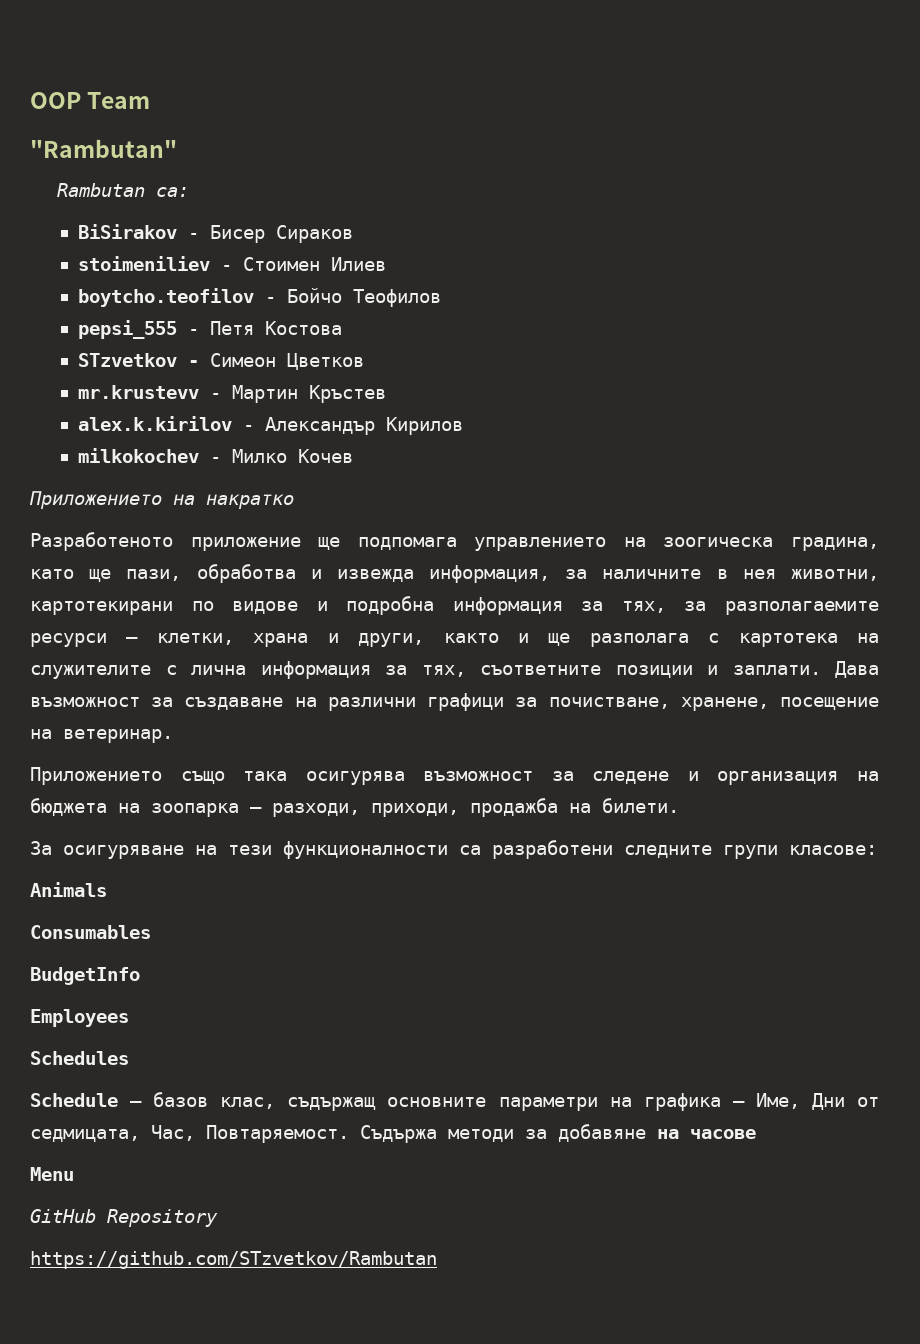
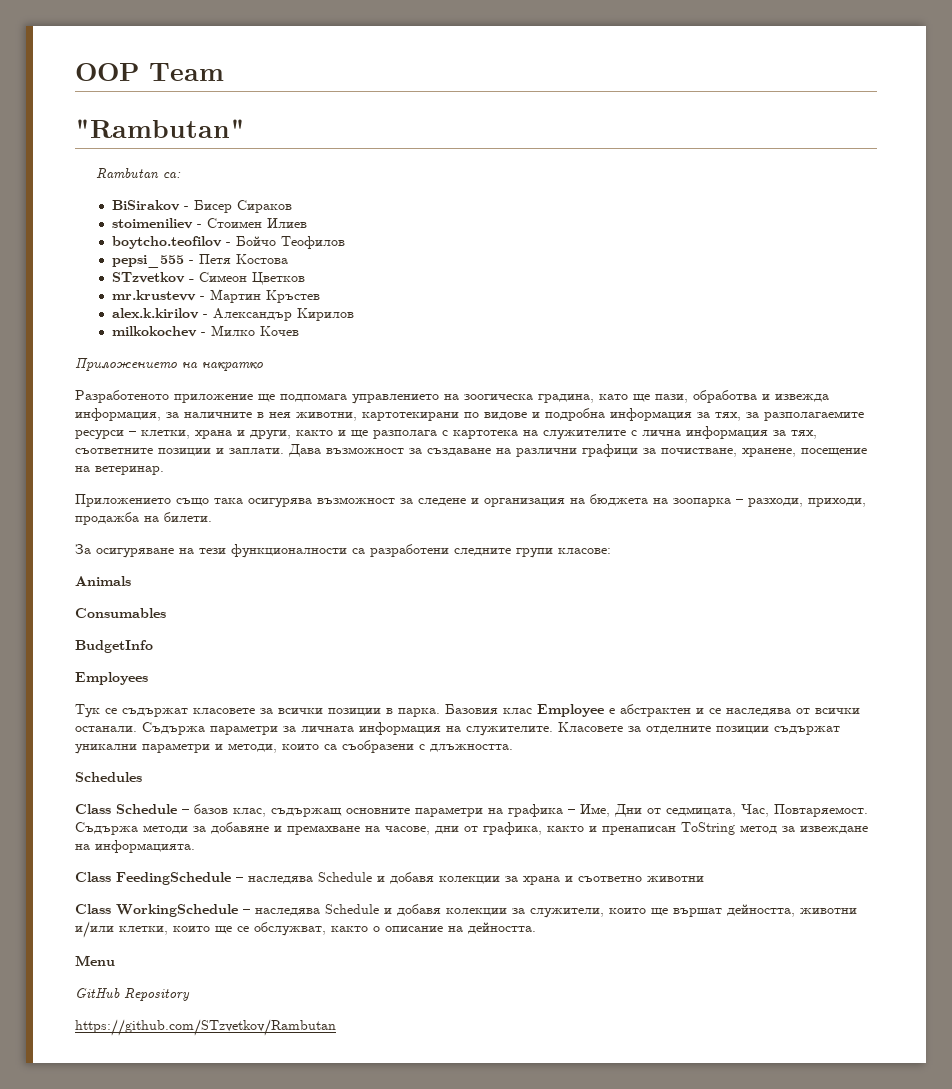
+ Тук се съдържат класовете за всички позиции в парка. Базовия клас Employee е абстрактен и се наследява от всички останали. Съдържа параметри за личната информация на служителите. Класовете за отделните позиции съдържат уникални параметри и методи, които са съобразени с длъжността.
- Schedule – базов клас, съдържащ основните параметри на графика – Име, Дни от седмицата, Час, Повтаряемост.
+ Class Schedule – базов клас, съдържащ основните параметри на графика – Име, Дни от седмицата, Час, Повтаряемост.
- Съдържа методи за добавяне на часове
+ Съдържа методи за добавяне и премахване на часове, дни от графика, както и пренаписан ToString метод за извеждане на информацията.
+ Class FeedingSchedule – наследява Schedule и добавя колекции за храна и съответно животни
+ Class WorkingSchedule – наследява Schedule и добавя колекции за служители, които ще вършат дейността, животни и/или клетки, които ще се обслужват, както о описание на дейността.

